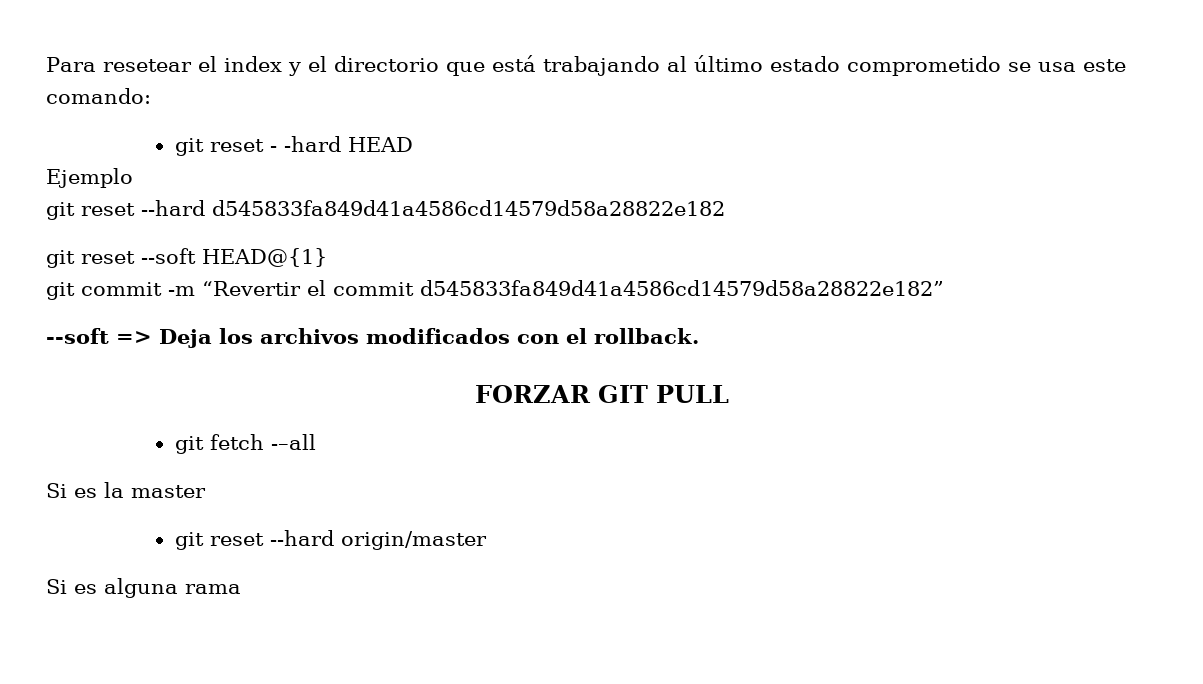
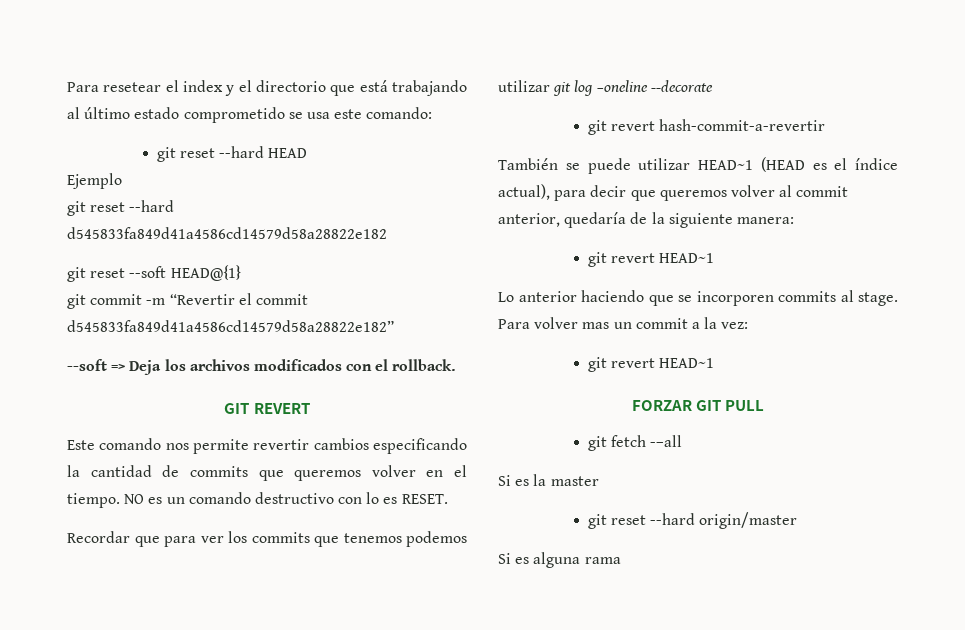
- git reset - -hard HEAD
+ git reset --hard HEAD
+ GIT REVERT
+ Este comando nos permite revertir cambios especificando la cantidad de commits que queremos volver en el tiempo. NO es un comando destructivo con lo es RESET.
+ Recordar que para ver los commits que tenemos podemos utilizar git log –oneline --decorate
+ git revert hash-commit-a-revertir
+ También se puede utilizar HEAD~1 (HEAD es el índice actual), para decir que queremos volver al commit anterior, quedaría de la siguiente manera:
+ git revert HEAD~1
+ Lo anterior haciendo que se incorporen commits al stage. Para volver mas un commit a la vez:
+ git revert HEAD~1

